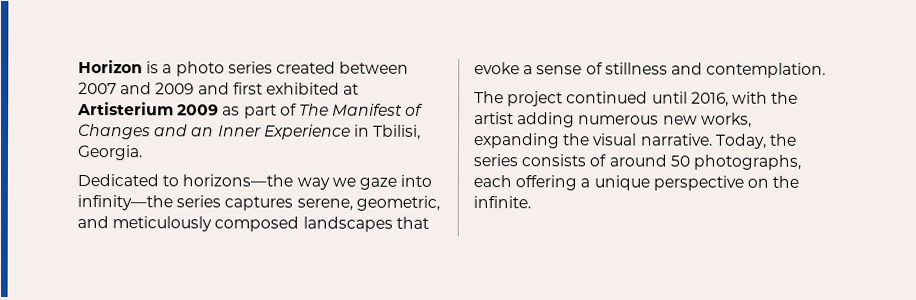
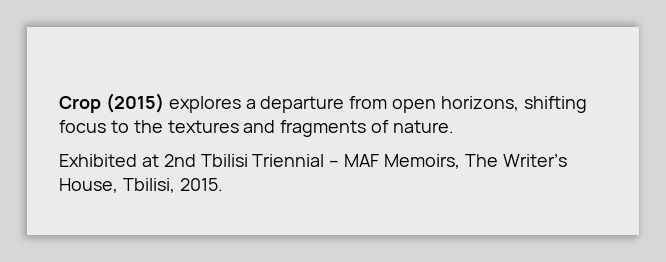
- Horizon is a photo series created between 2007 and 2009 and first exhibited at Artisterium 2009 as part of The Manifest of Changes and an Inner Experience in Tbilisi, Georgia.
- Dedicated to horizons—the way we gaze into infinity—the series captures serene, geometric, and meticulously composed landscapes that evoke a sense of stillness and contemplation.
- The project continued until 2016, with the artist adding numerous new works, expanding the visual narrative. Today, the series consists of around 50 photographs, each offering a unique perspective on the infinite.
+ Crop (2015) explores a departure from open horizons, shifting focus to the textures and fragments of nature.
+ Exhibited at 2nd Tbilisi Triennial – MAF Memoirs, The Writer’s House, Tbilisi, 2015.

